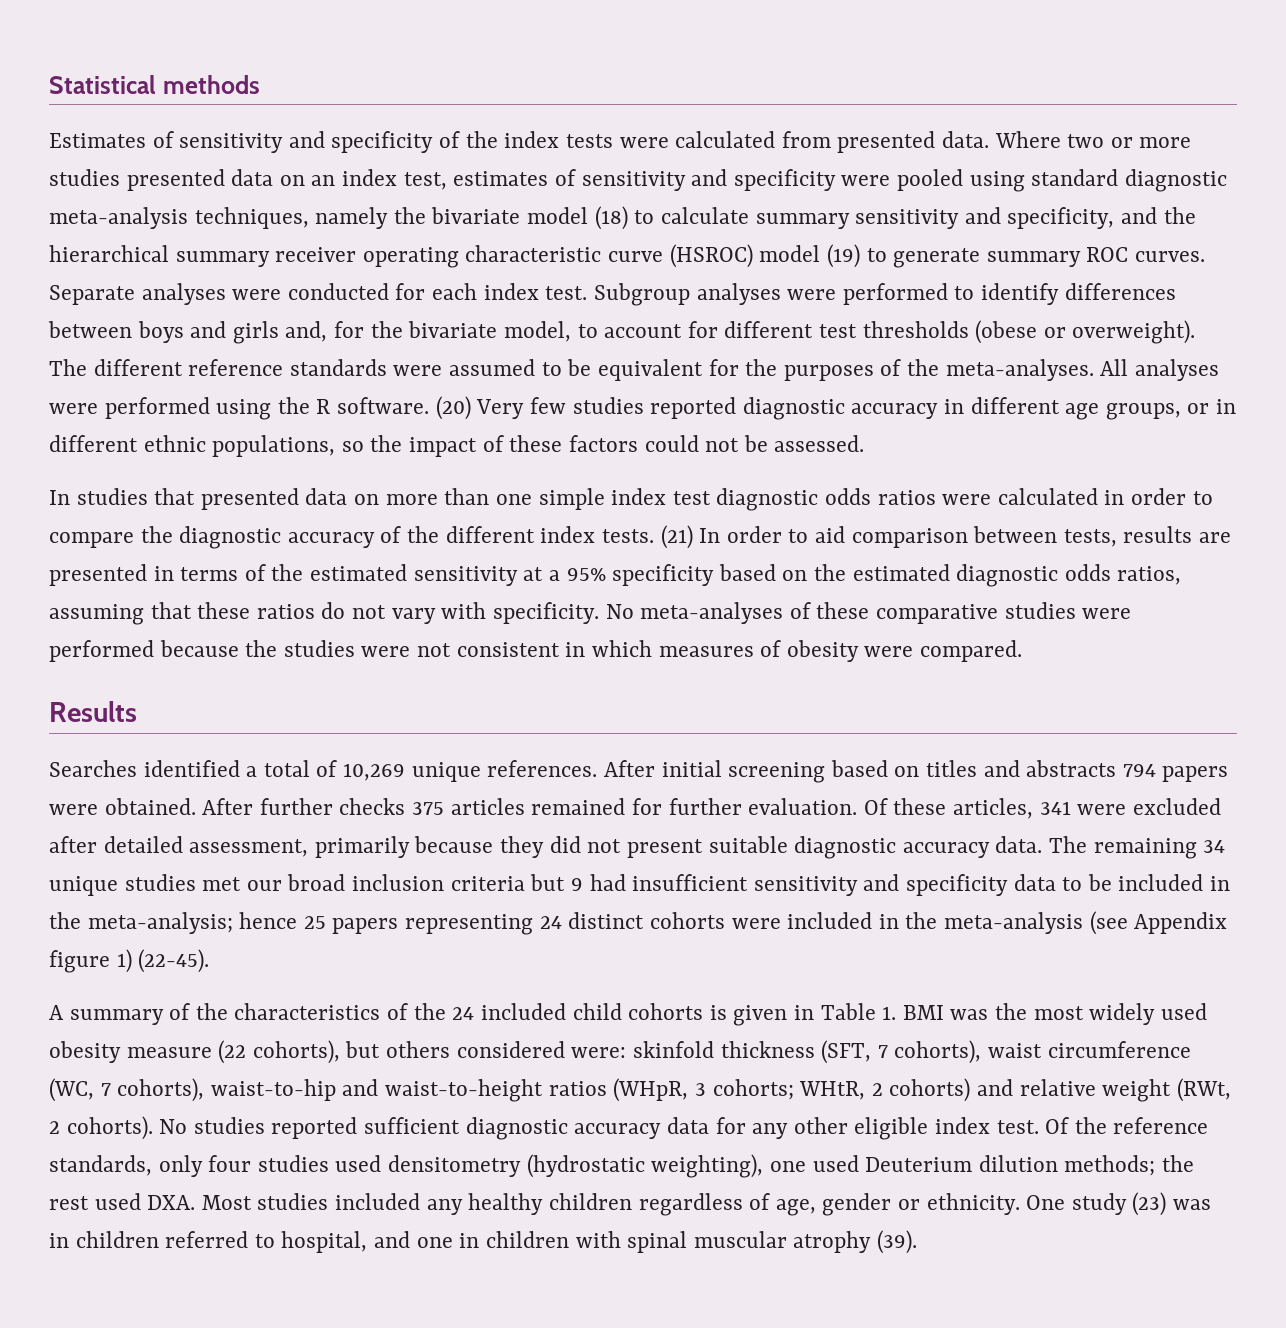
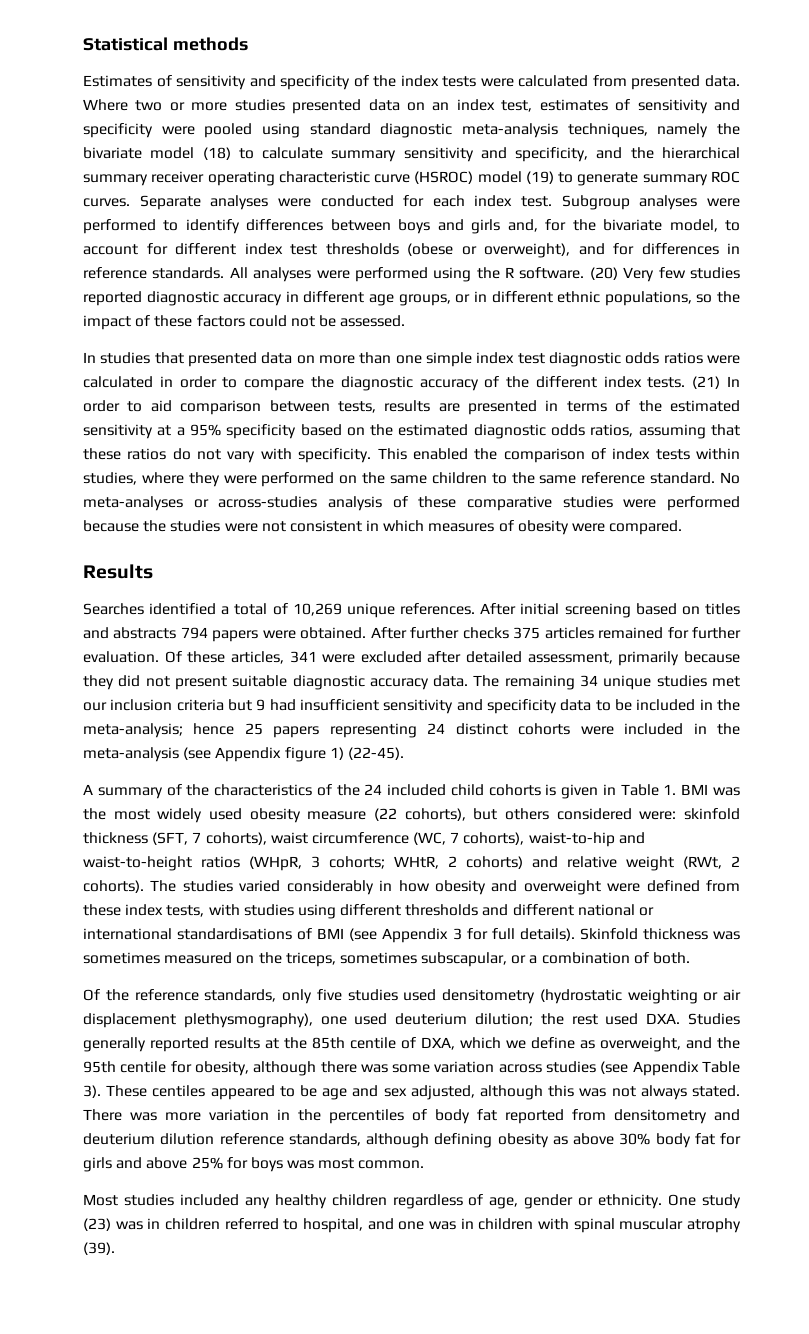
- Subgroup analyses were performed to identify differences between boys and girls and, for the bivariate model, to account for different test thresholds (obese or overweight). The different reference standards were assumed to be equivalent for the purposes of the meta-analyses.
+ Subgroup analyses were performed to identify differences between boys and girls and, for the bivariate model, to account for different index test thresholds (obese or overweight), and for differences in reference standards.
- No meta-analyses of these comparative studies were performed because the studies were not consistent in which measures of obesity were compared.
+ This enabled the comparison of index tests within studies, where they were performed on the same children to the same reference standard. No meta-analyses or across-studies analysis of these comparative studies were performed because the studies were not consistent in which measures of obesity were compared.
- The remaining 34 unique studies met our broad inclusion criteria but 9 had insufficient sensitivity and specificity data to be included in the meta-analysis; hence 25 papers representing 24 distinct cohorts were included in the meta-analysis (see Appendix figure 1) (22-45).
+ The remaining 34 unique studies met our inclusion criteria but 9 had insufficient sensitivity and specificity data to be included in the meta-analysis; hence 25 papers representing 24 distinct cohorts were included in the meta-analysis (see Appendix figure 1) (22-45).
- No studies reported sufficient diagnostic accuracy data for any other eligible index test. Of the reference standards, only four studies used densitometry (hydrostatic weighting), one used Deuterium dilution methods; the rest used DXA. Most studies included any healthy children regardless of age, gender or ethnicity.
+ The studies varied considerably in how obesity and overweight were defined from these index tests, with studies using different thresholds and different national or international standardisations of BMI (see Appendix 3 for full details). Skinfold thickness was sometimes measured on the triceps, sometimes subscapular, or a combination of both.
+ Of the reference standards, only five studies used densitometry (hydrostatic weighting or air displacement plethysmography), one used deuterium dilution; the rest used DXA. Studies generally reported results at the 85th centile of DXA, which we define as overweight, and the 95th centile for obesity, although there was some variation across studies (see Appendix Table 3). These centiles appeared to be age and sex adjusted, although this was not always stated. There was more variation in the percentiles of body fat reported from densitometry and deuterium dilution reference standards, although defining obesity as above 30% body fat for girls and above 25% for boys was most common.
+ Most studies included any healthy children regardless of age, gender or ethnicity.
- One study (23) was in children referred to hospital, and one in children with spinal muscular atrophy (39).
+ One study (23) was in children referred to hospital, and one was in children with spinal muscular atrophy (39).

